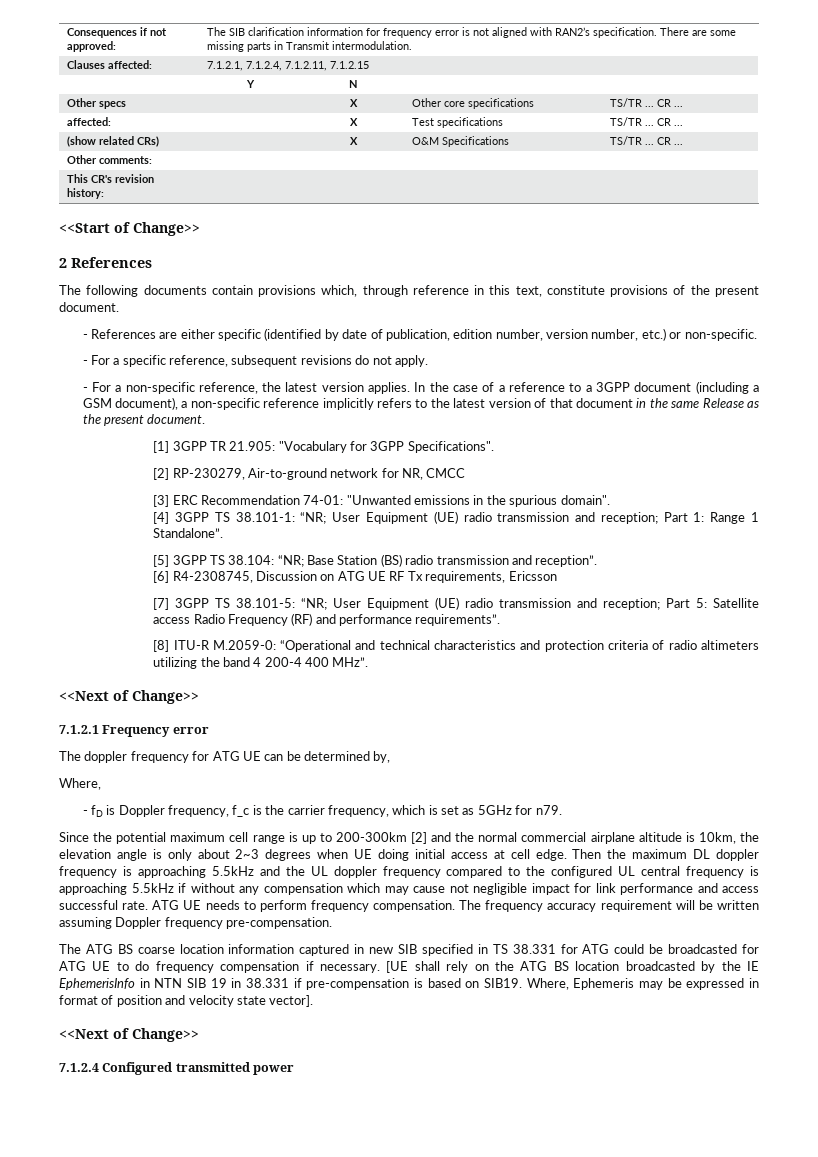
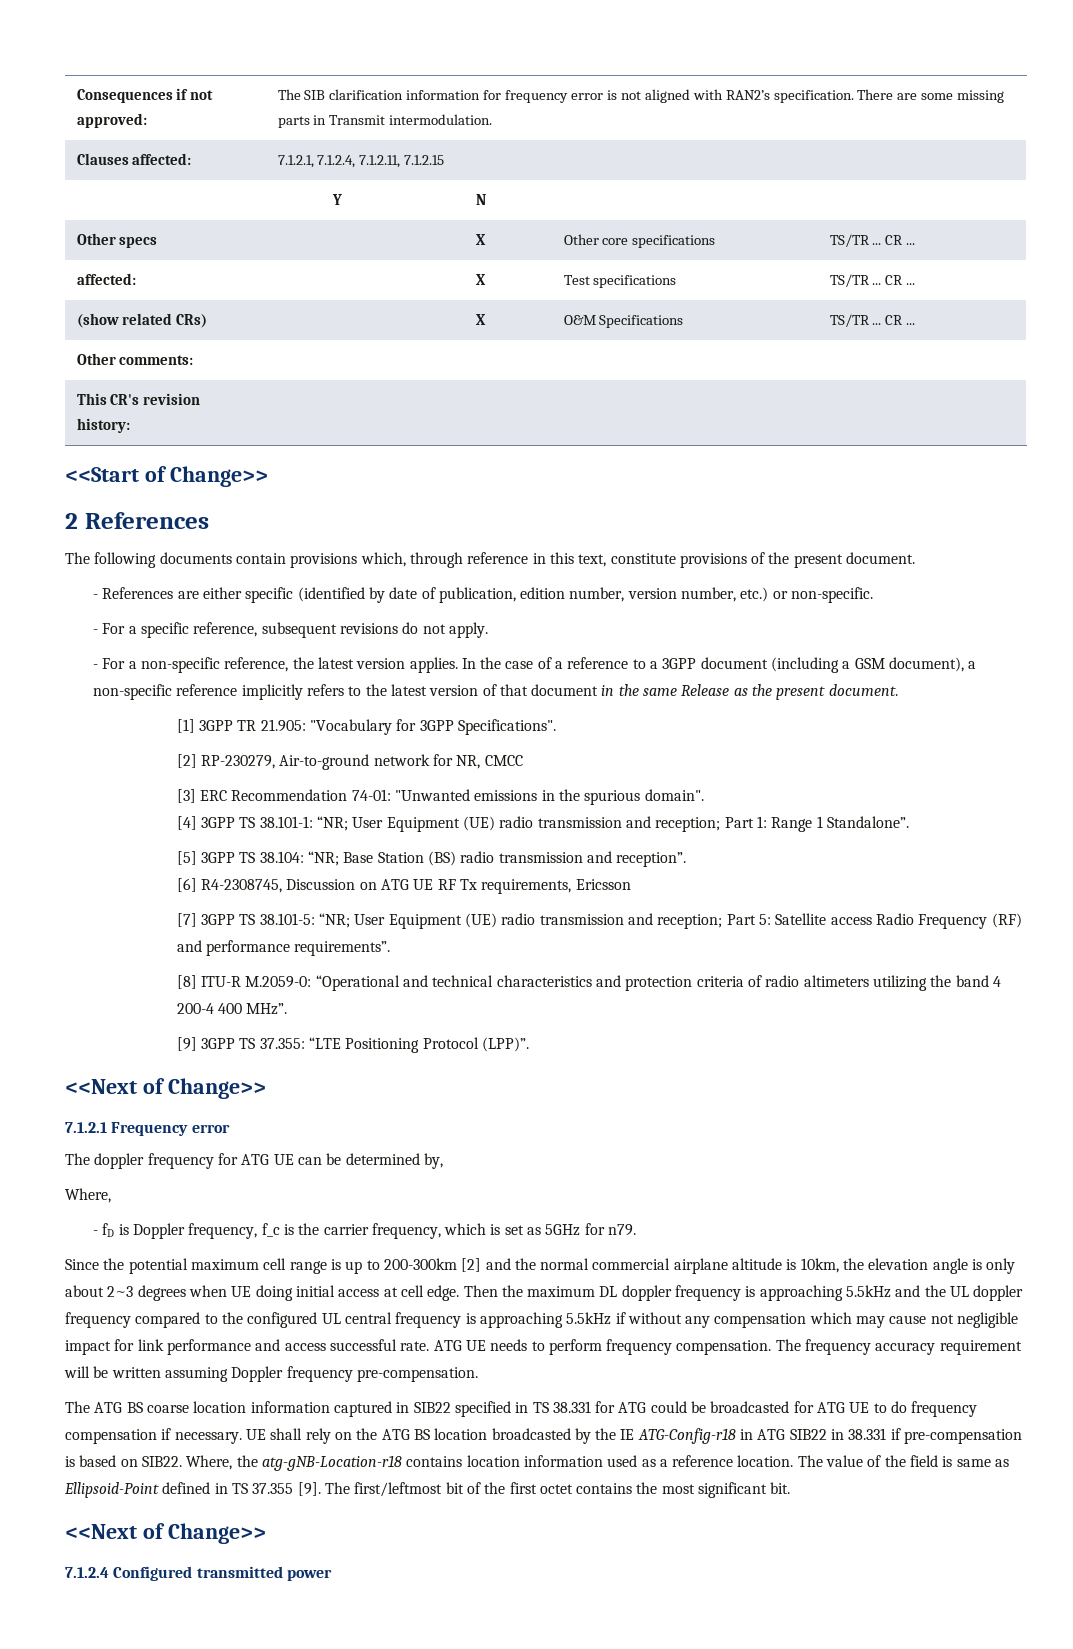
+ [9] 3GPP TS 37.355: “LTE Positioning Protocol (LPP)”.
- The ATG BS coarse location information captured in new SIB specified in TS 38.331 for ATG could be broadcasted for ATG UE to do frequency compensation if necessary.
+ The ATG BS coarse location information captured in SIB22 specified in TS 38.331 for ATG could be broadcasted for ATG UE to do frequency compensation if necessary.
- [UE shall rely on the ATG BS location broadcasted by the IE EphemerisInfo in NTN SIB 19 in 38.331 if pre-compensation is based on SIB19. Where, Ephemeris may be expressed in format of position and velocity state vector].
+ UE shall rely on the ATG BS location broadcasted by the IE ATG-Config-r18 in ATG SIB22 in 38.331 if pre-compensation is based on SIB22. Where, the atg-gNB-Location-r18 contains location information used as a reference location. The value of the field is same as Ellipsoid-Point defined in TS 37.355 [9]. The first/leftmost bit of the first octet contains the most significant bit.

